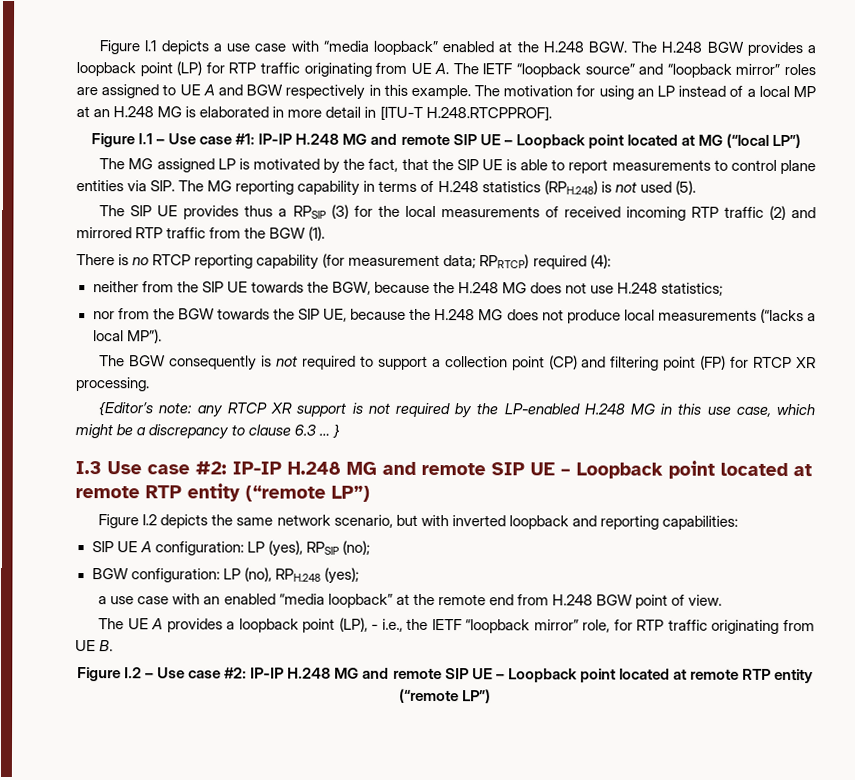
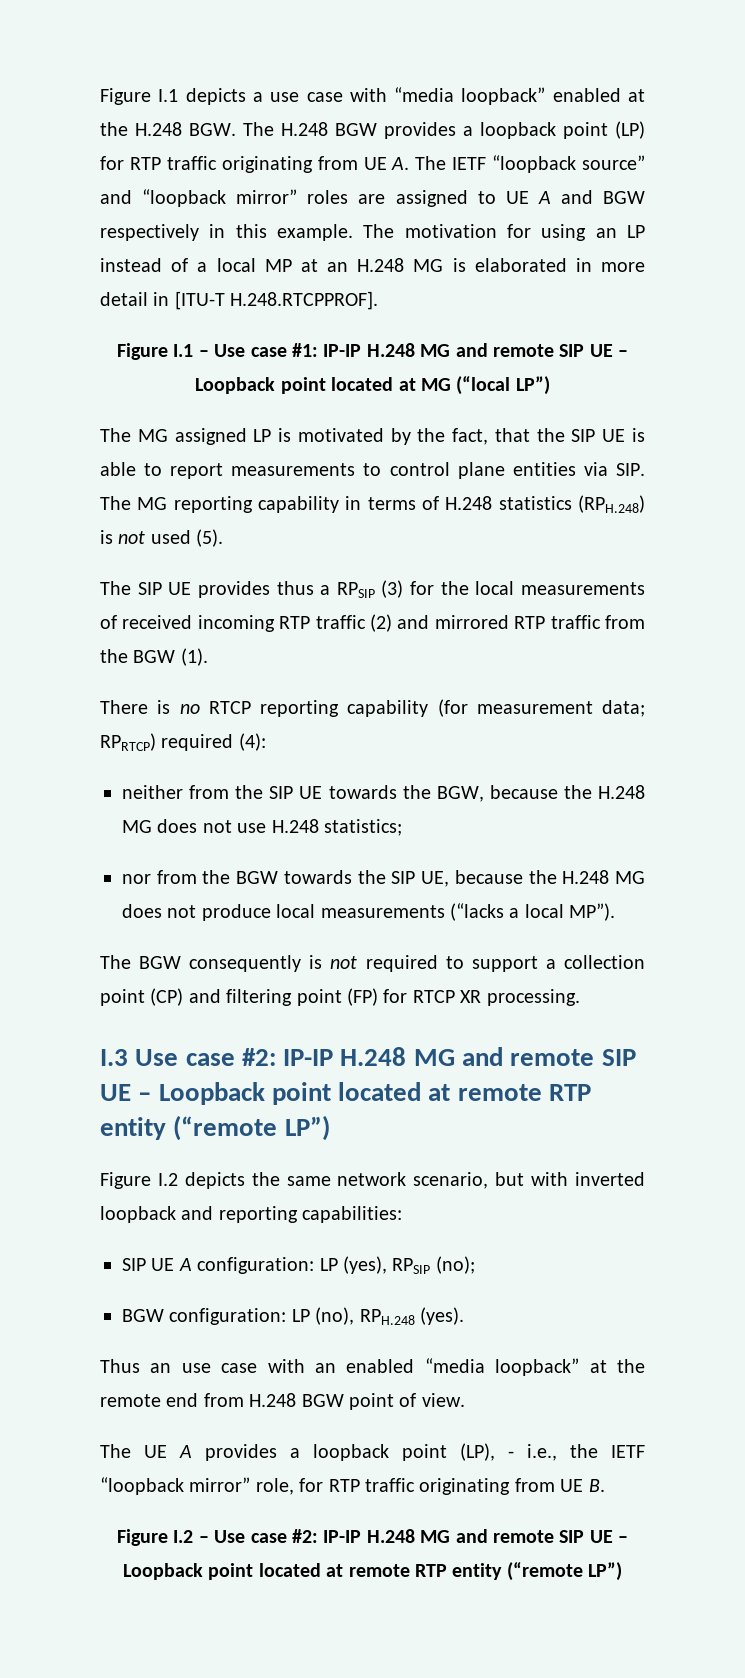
- {Editor’s note: any RTCP XR support is not required by the LP-enabled H.248 MG in this use case, which might be a discrepancy to clause 6.3 … }
- BGW configuration: LP (no), RPH.248 (yes);
- a use case with an enabled “media loopback” at the remote end from H.248 BGW point of view.
+ BGW configuration: LP (no), RPH.248 (yes).
+ Thus an use case with an enabled “media loopback” at the remote end from H.248 BGW point of view.

